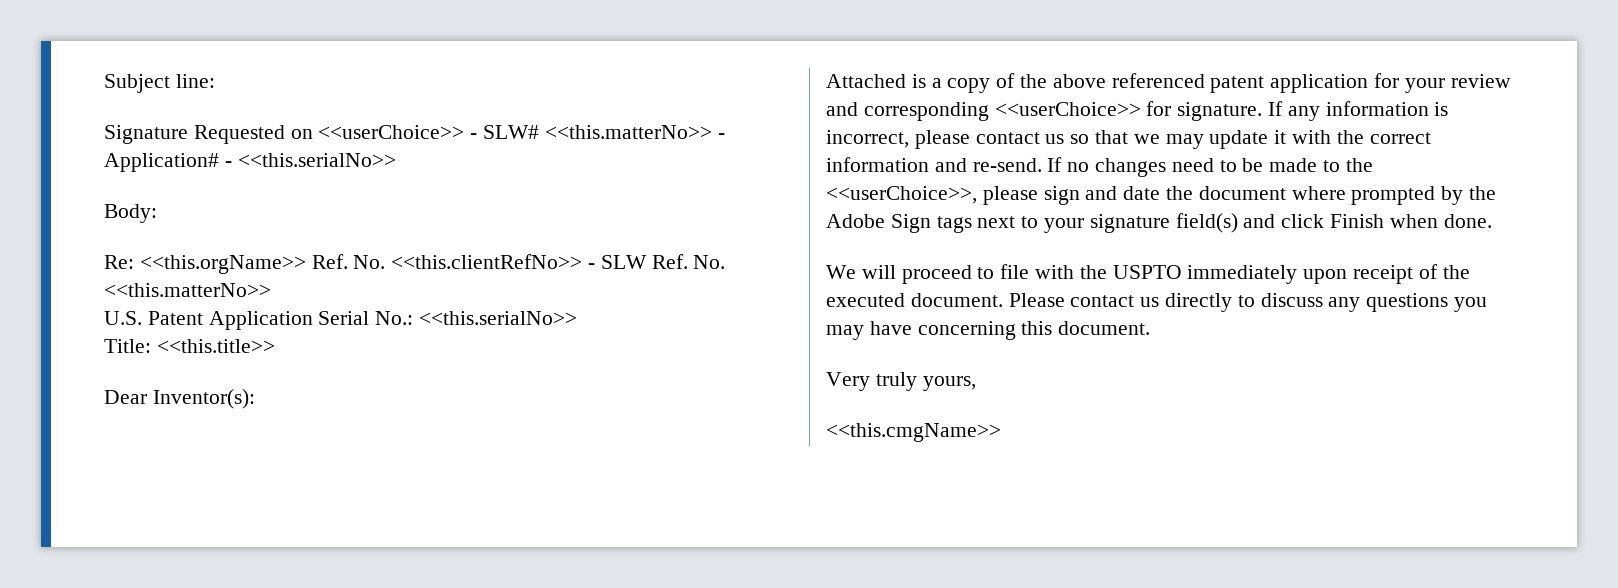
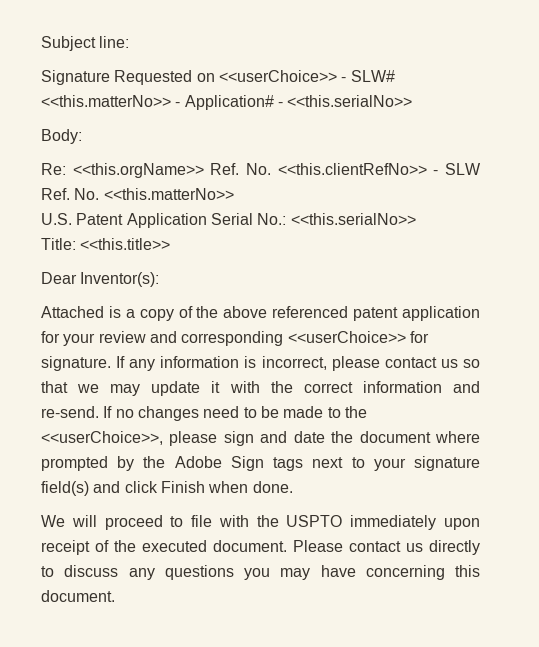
- Very truly yours,
- <<this.cmgName>>

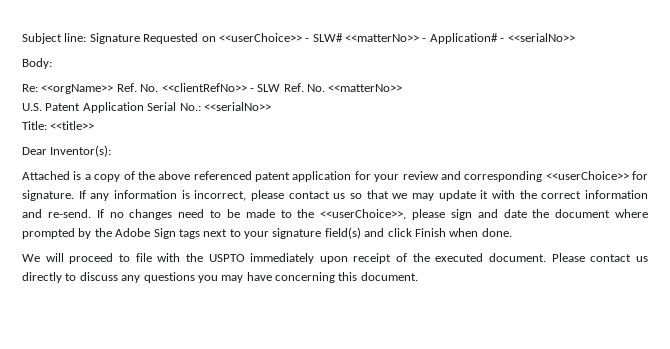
- Subject line:
- Signature Requested on <<userChoice>> - SLW# <<this.matterNo>> - Application# - <<this.serialNo>>
+ Subject line: Signature Requested on <<userChoice>> - SLW# <<matterNo>> - Application# - <<serialNo>>
- Re: <<this.orgName>> Ref. No. <<this.clientRefNo>> - SLW Ref. No. <<this.matterNo>>
+ Re: <<orgName>> Ref. No. <<clientRefNo>> - SLW Ref. No. <<matterNo>>
- U.S. Patent Application Serial No.: <<this.serialNo>>
+ U.S. Patent Application Serial No.: <<serialNo>>
- Title: <<this.title>>
+ Title: <<title>>

